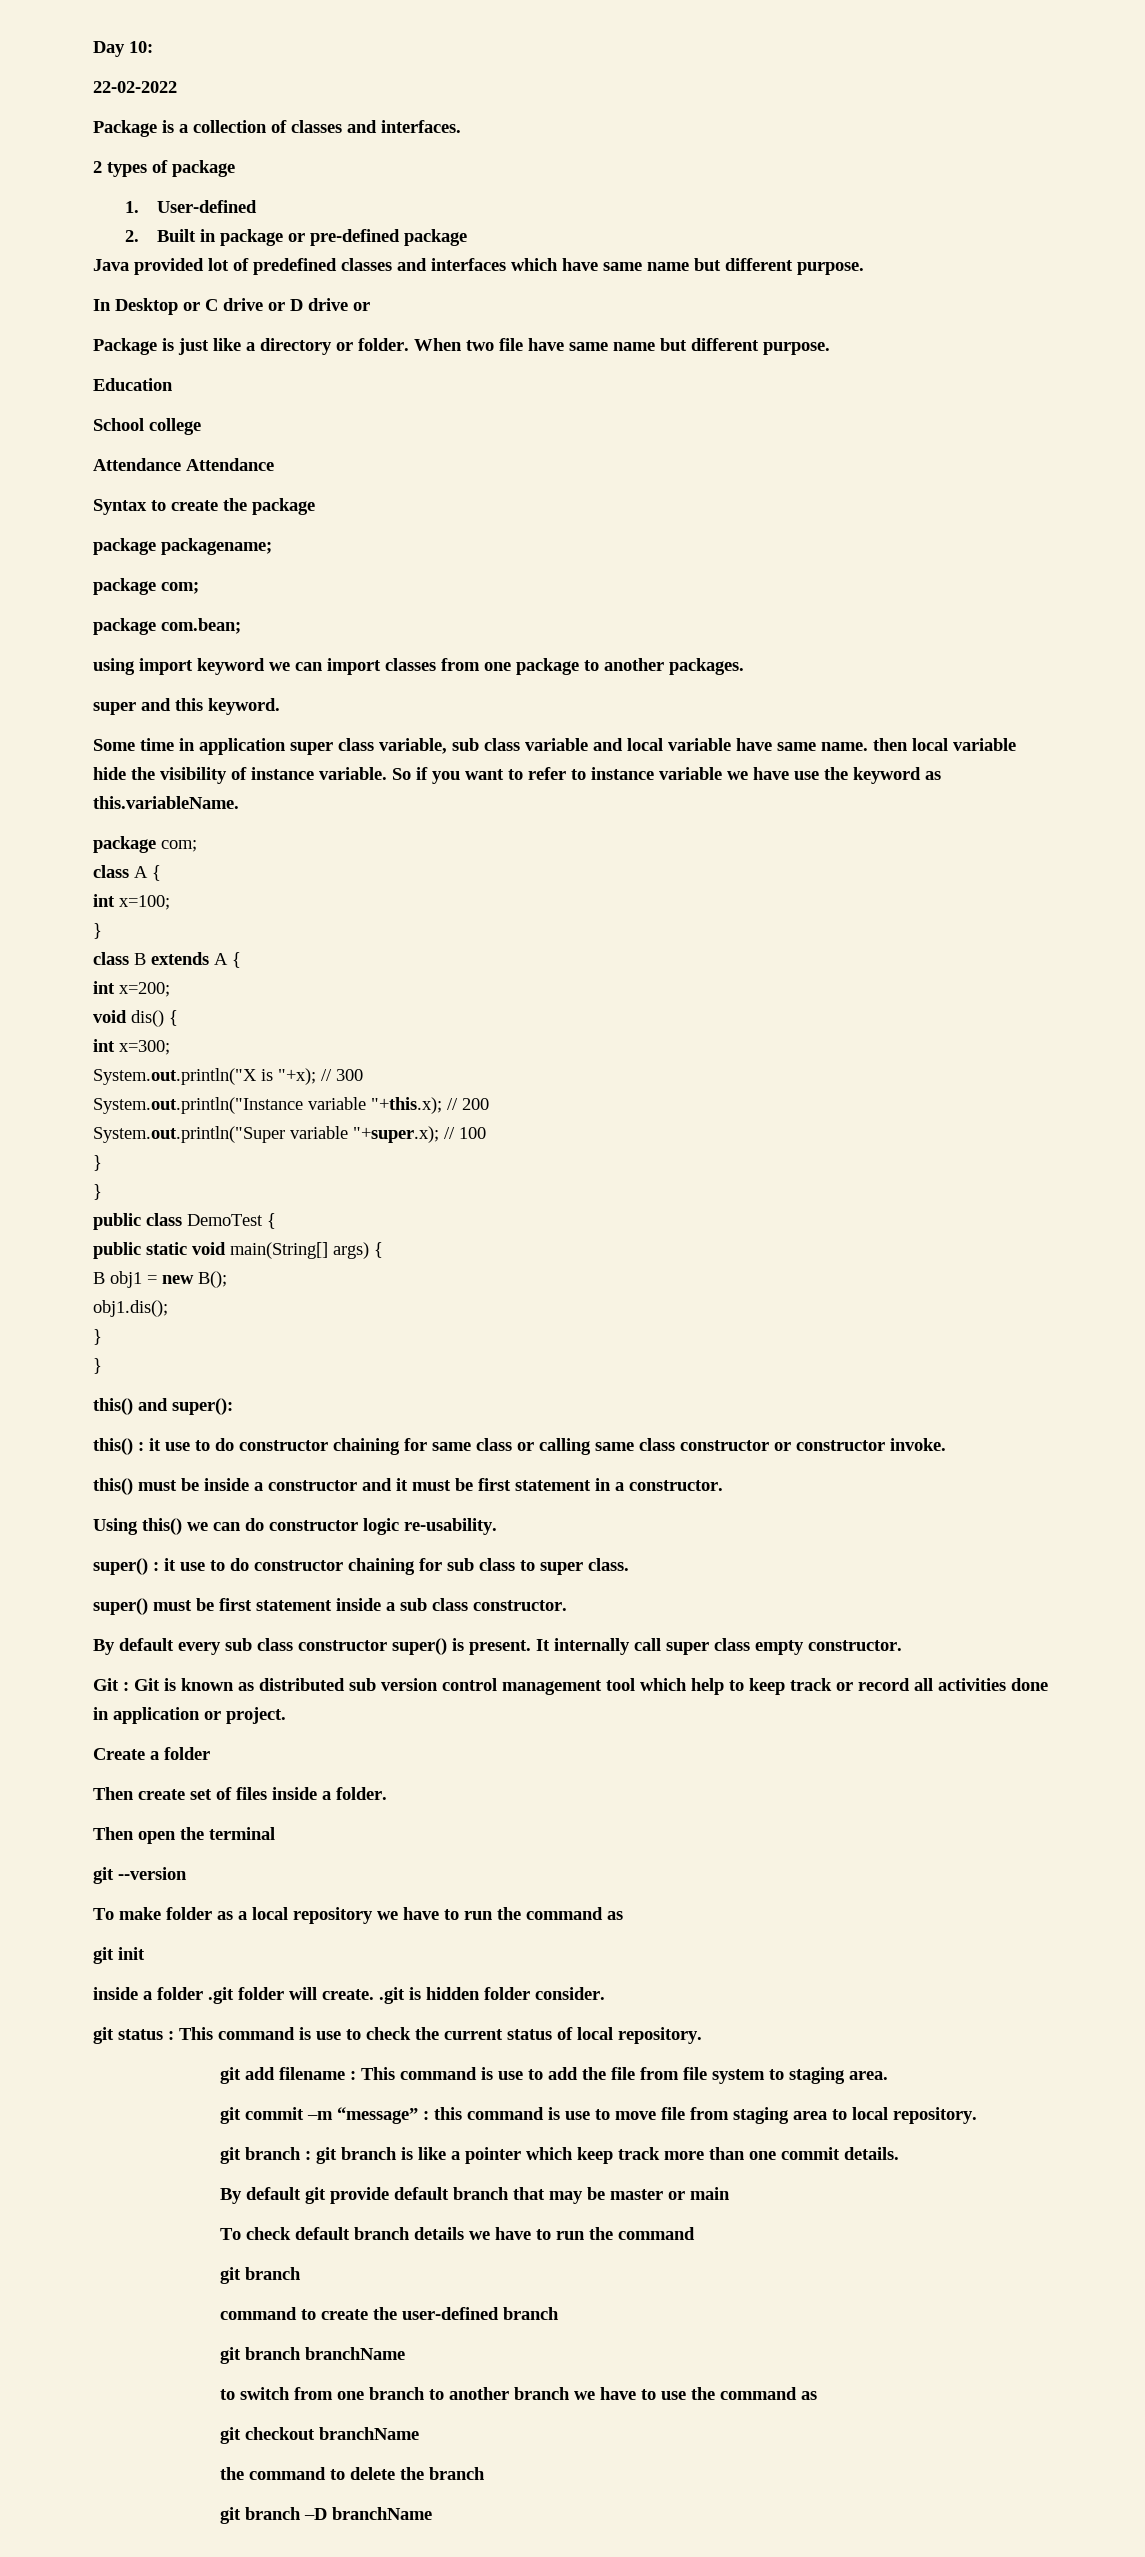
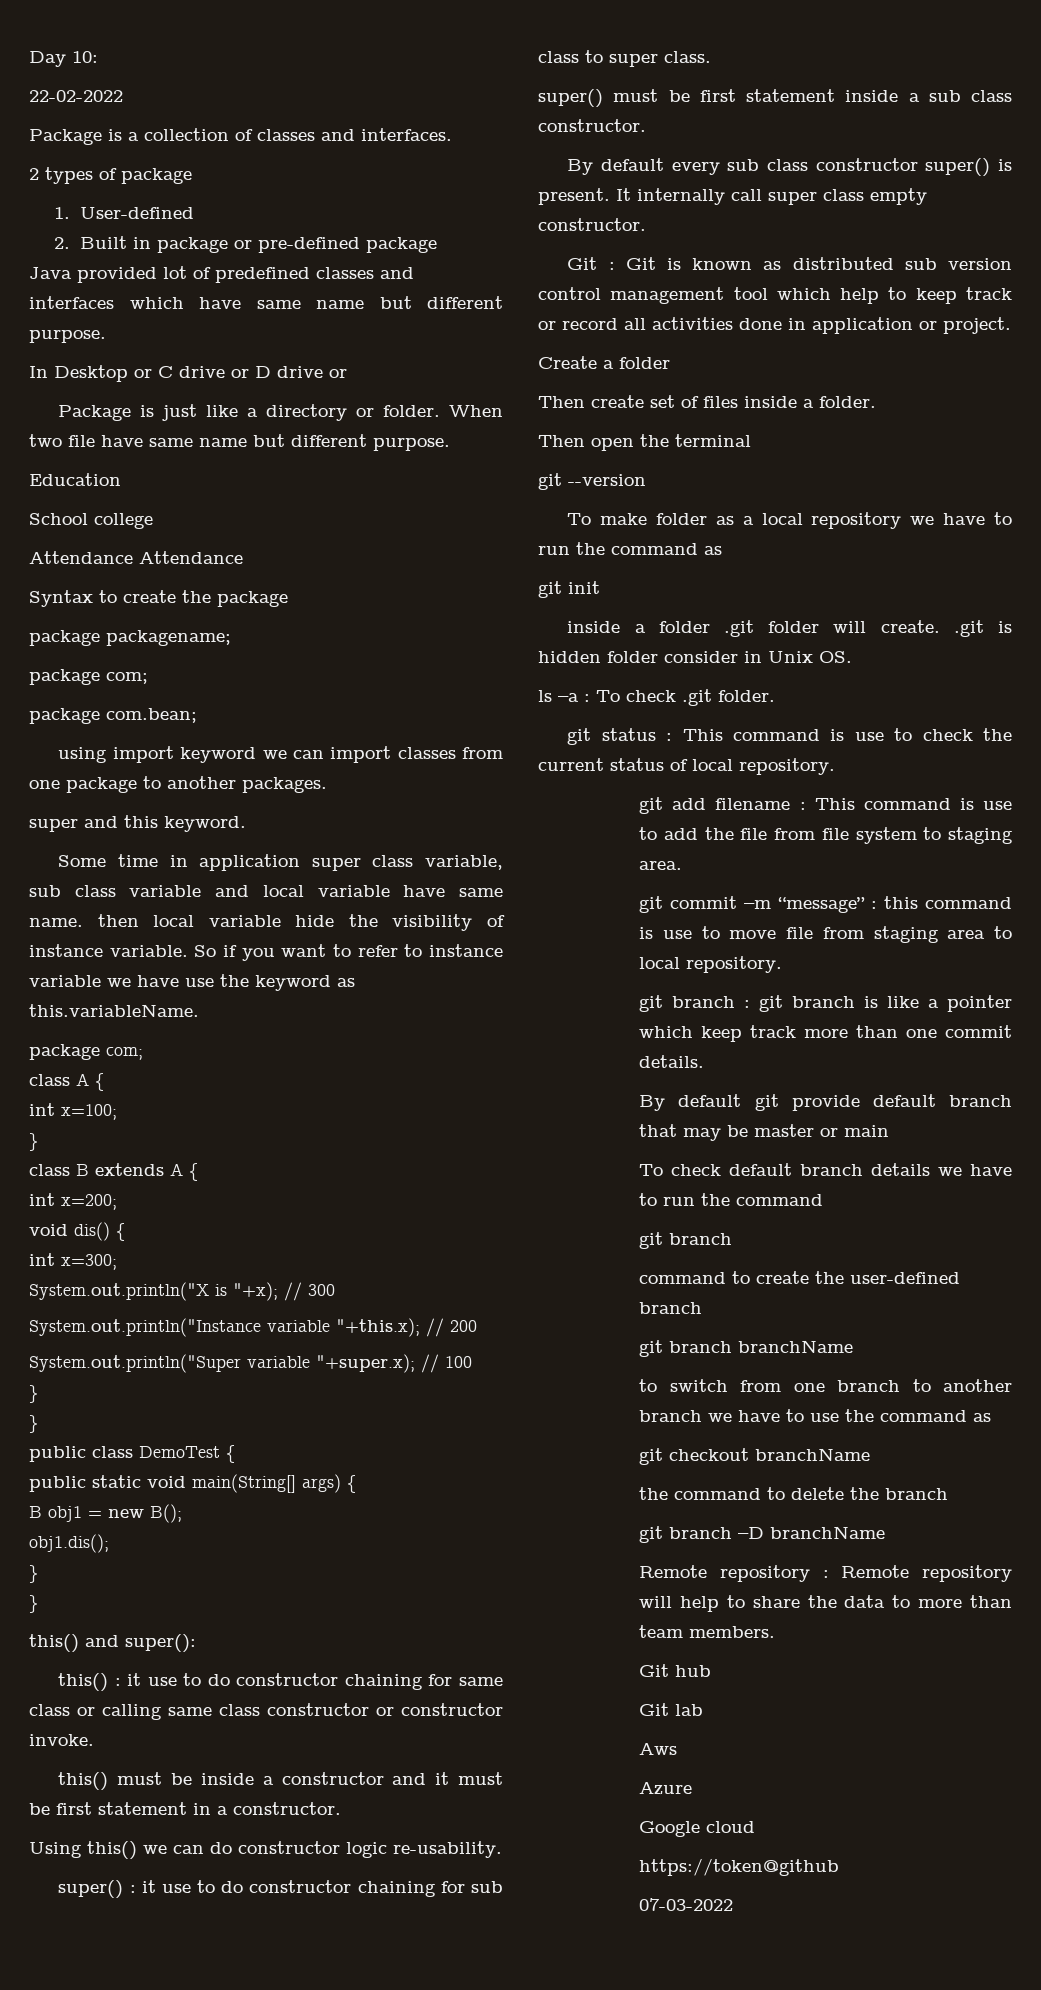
- inside a folder .git folder will create. .git is hidden folder consider.
+ inside a folder .git folder will create. .git is hidden folder consider in Unix OS.
+ ls –a : To check .git folder.
+ Remote repository : Remote repository will help to share the data to more than team members.
+ Git hub
+ Git lab
+ Aws
+ Azure
+ Google cloud
+ https://token@github
+ 07-03-2022

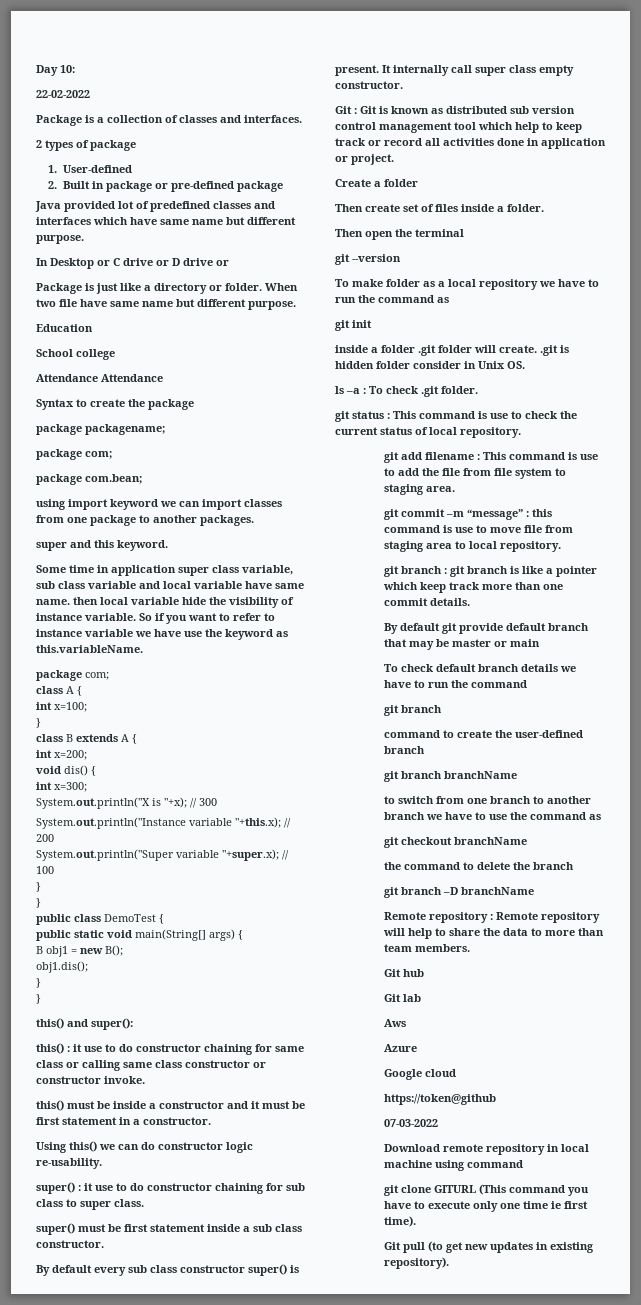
+ Download remote repository in local machine using command
+ git clone GITURL (This command you have to execute only one time ie first time).
+ Git pull (to get new updates in existing repository).

